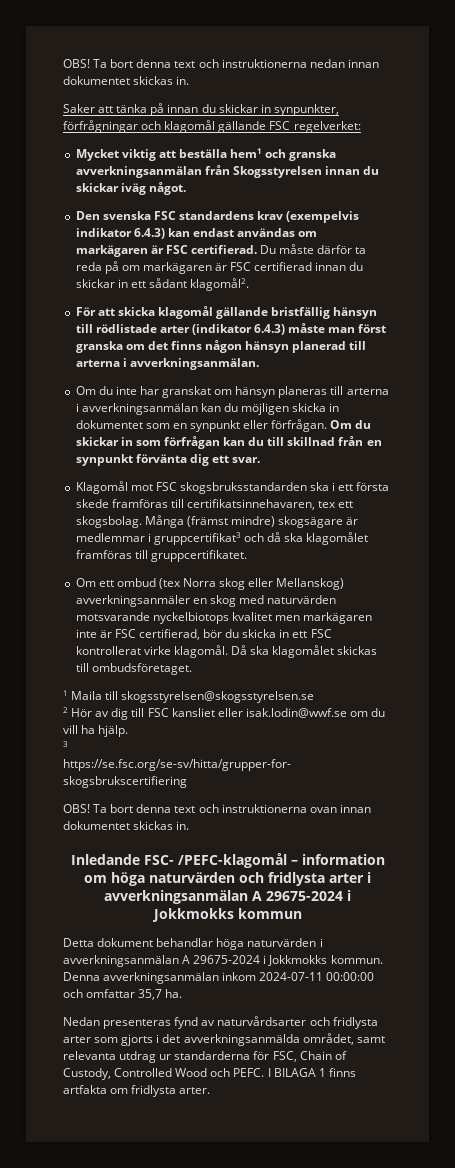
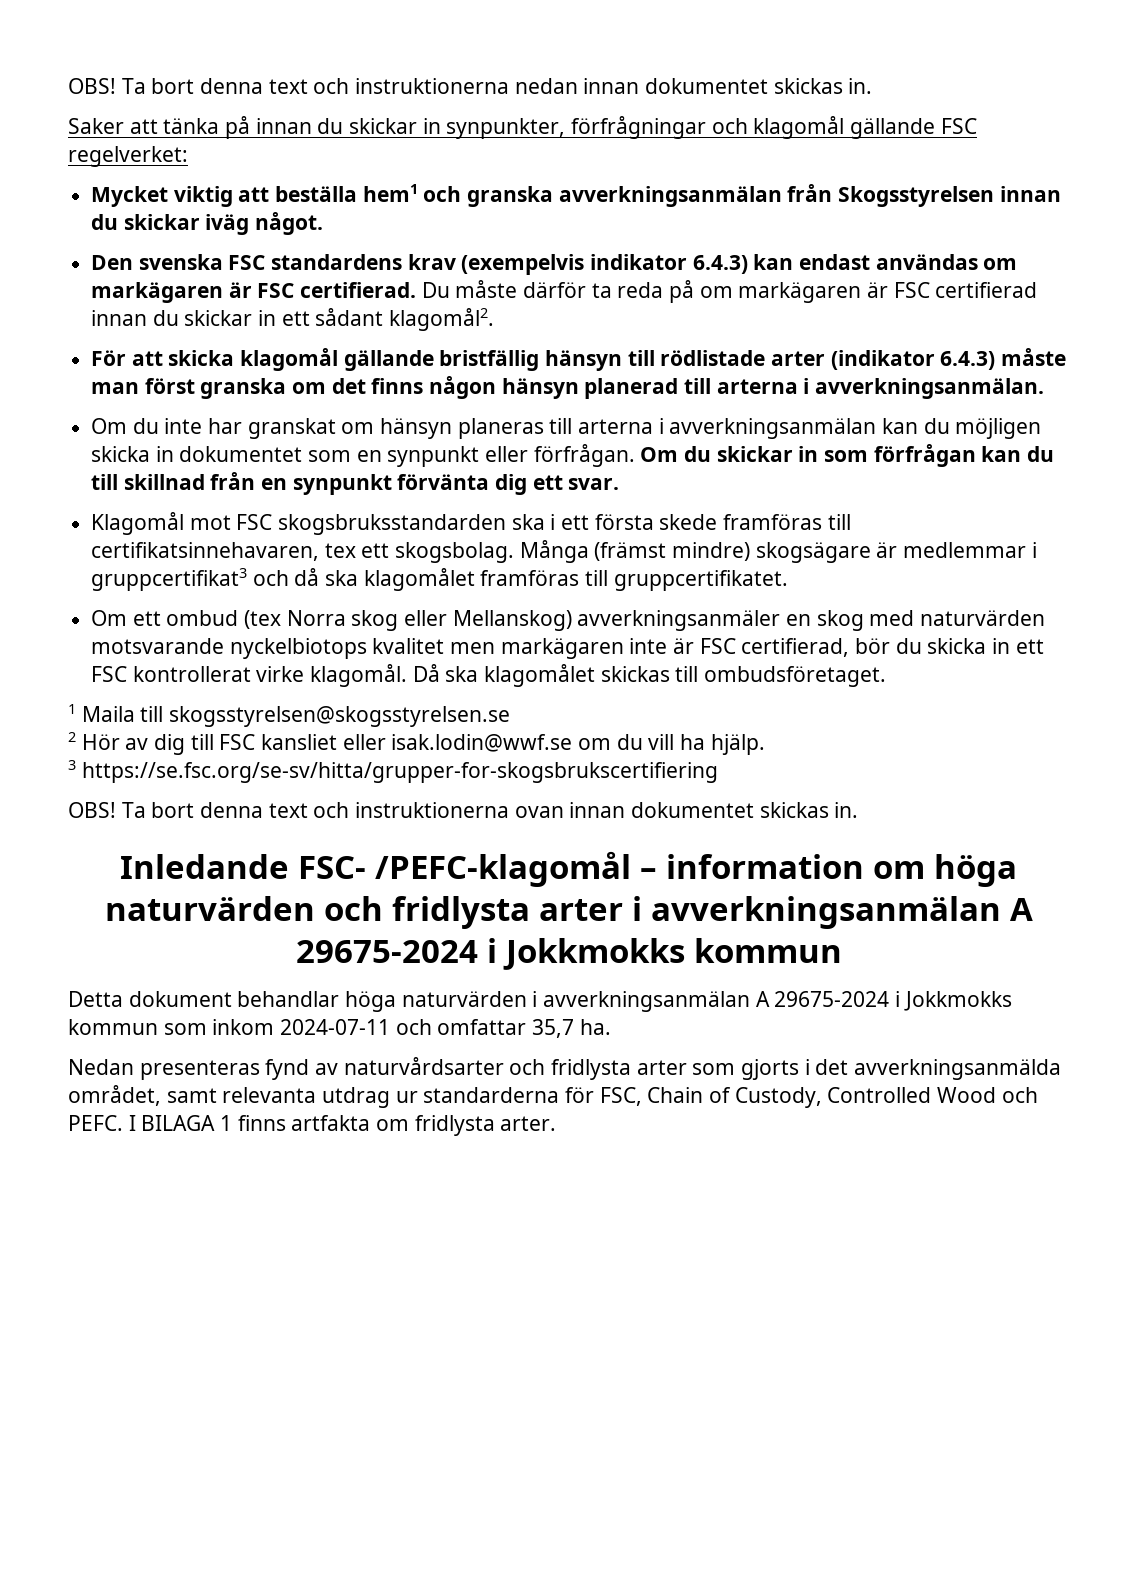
- Detta dokument behandlar höga naturvärden i avverkningsanmälan A 29675-2024 i Jokkmokks kommun. Denna avverkningsanmälan inkom 2024-07-11 00:00:00 och omfattar 35,7 ha.
+ Detta dokument behandlar höga naturvärden i avverkningsanmälan A 29675-2024 i Jokkmokks kommun som inkom 2024-07-11 och omfattar 35,7 ha.

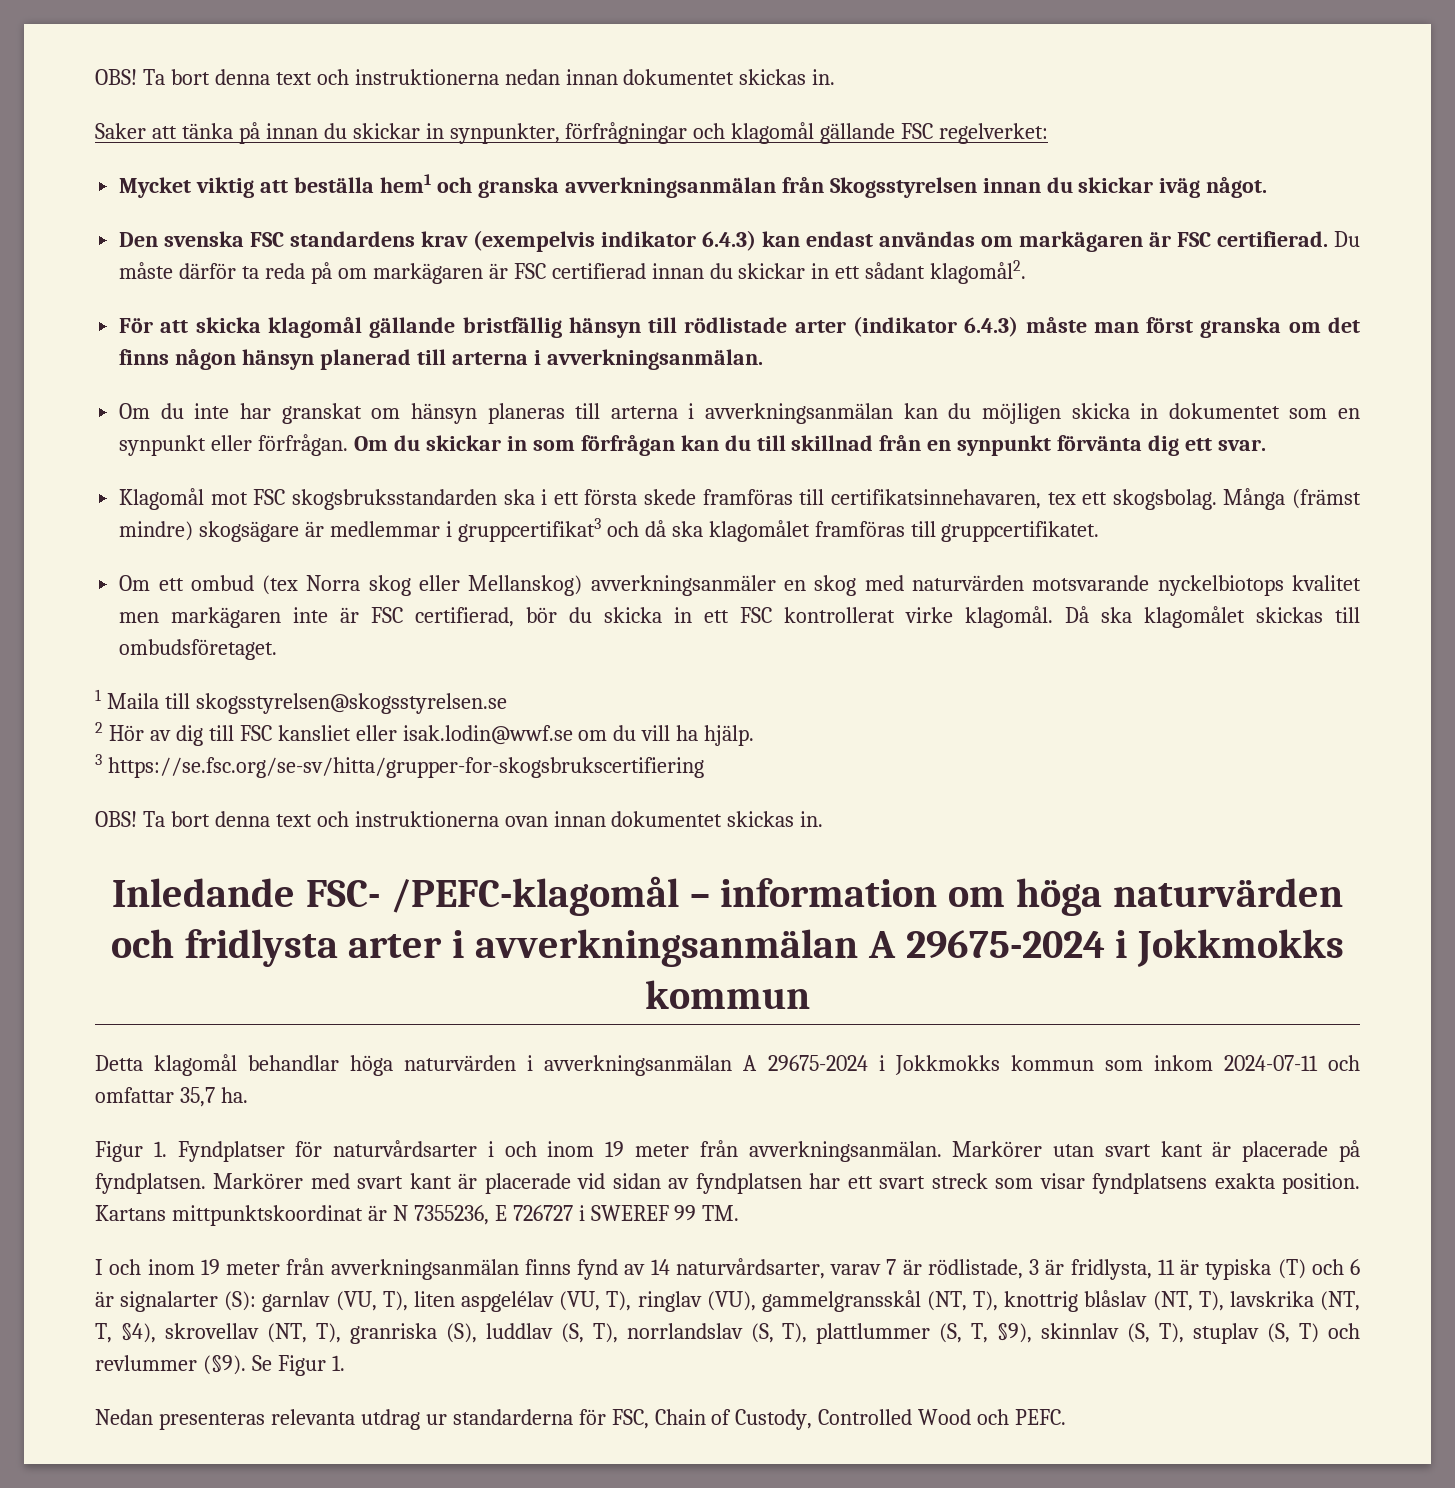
- Detta dokument behandlar höga naturvärden i avverkningsanmälan A 29675-2024 i Jokkmokks kommun som inkom 2024-07-11 och omfattar 35,7 ha.
+ Detta klagomål behandlar höga naturvärden i avverkningsanmälan A 29675-2024 i Jokkmokks kommun som inkom 2024-07-11 och omfattar 35,7 ha.
- Nedan presenteras fynd av naturvårdsarter och fridlysta arter som gjorts i det avverkningsanmälda området, samt relevanta utdrag ur standarderna för FSC, Chain of Custody, Controlled Wood och PEFC. I BILAGA 1 finns artfakta om fridlysta arter.
+ Figur 1. Fyndplatser för naturvårdsarter i och inom 19 meter från avverkningsanmälan. Markörer utan svart kant är placerade på fyndplatsen. Markörer med svart kant är placerade vid sidan av fyndplatsen har ett svart streck som visar fyndplatsens exakta position. Kartans mittpunktskoordinat är N 7355236, E 726727 i SWEREF 99 TM.
+ I och inom 19 meter från avverkningsanmälan finns fynd av 14 naturvårdsarter, varav 7 är rödlistade, 3 är fridlysta, 11 är typiska (T) och 6 är signalarter (S): garnlav (VU, T), liten aspgelélav (VU, T), ringlav (VU), gammelgransskål (NT, T), knottrig blåslav (NT, T), lavskrika (NT, T, §4), skrovellav (NT, T), granriska (S), luddlav (S, T), norrlandslav (S, T), plattlummer (S, T, §9), skinnlav (S, T), stuplav (S, T) och revlummer (§9). Se Figur 1.
+ Nedan presenteras relevanta utdrag ur standarderna för FSC, Chain of Custody, Controlled Wood och PEFC.

